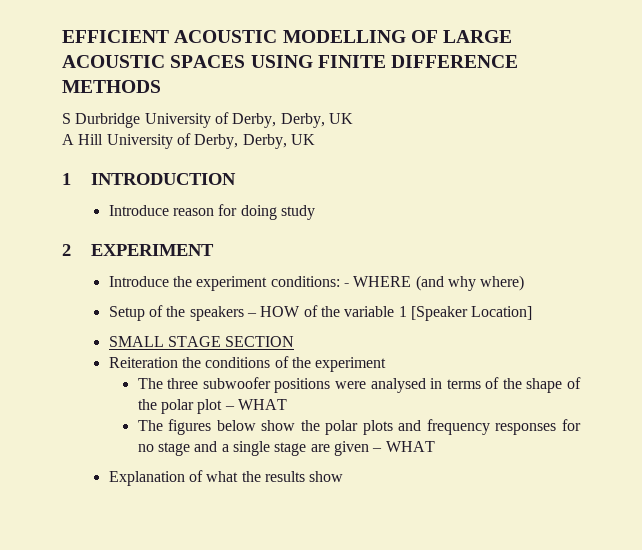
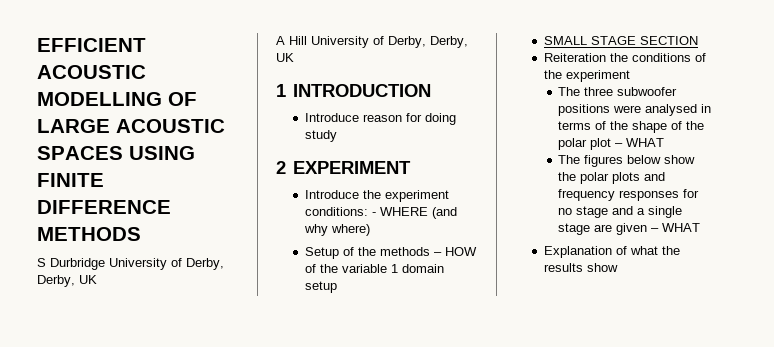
- Setup of the speakers – HOW of the variable 1 [Speaker Location]
+ Setup of the methods – HOW of the variable 1 domain setup

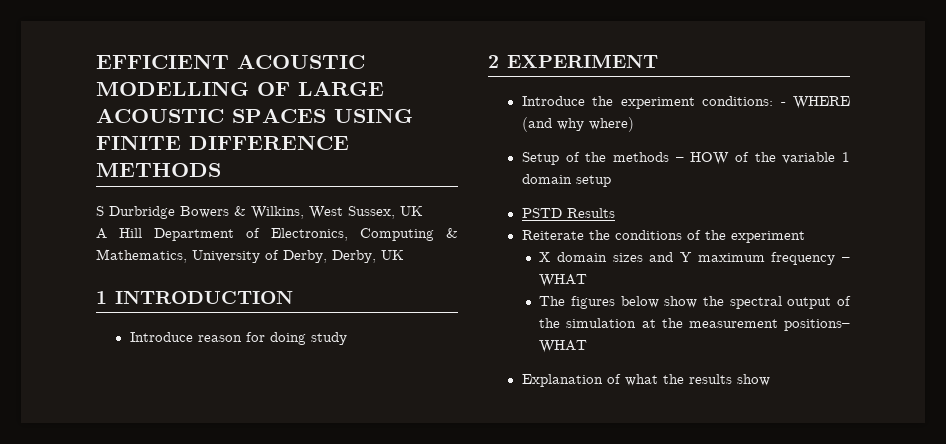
- S Durbridge University of Derby, Derby, UK
- A Hill University of Derby, Derby, UK
+ S Durbridge Bowers & Wilkins, West Sussex, UK
+ A Hill Department of Electronics, Computing & Mathematics, University of Derby, Derby, UK
- SMALL STAGE SECTION
- Reiteration the conditions of the experiment
+ PSTD Results
+ Reiterate the conditions of the experiment
- The three subwoofer positions were analysed in terms of the shape of the polar plot – WHAT
+ X domain sizes and Y maximum frequency – WHAT
- The figures below show the polar plots and frequency responses for no stage and a single stage are given – WHAT
+ The figures below show the spectral output of the simulation at the measurement positions– WHAT

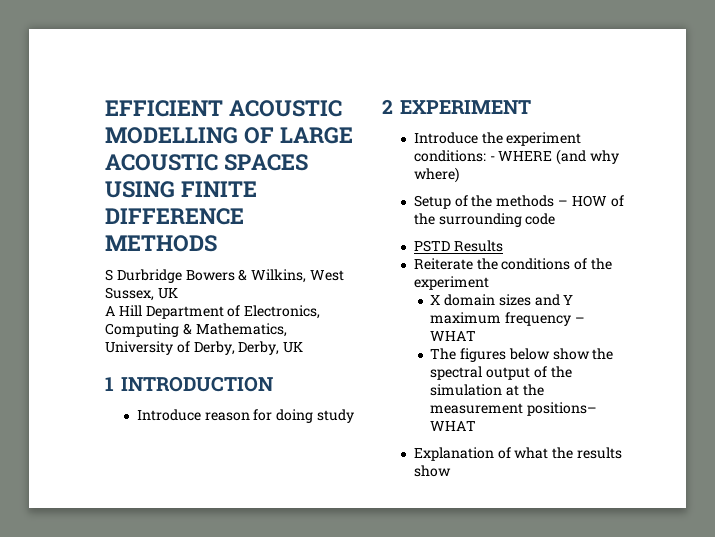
- Setup of the methods – HOW of the variable 1 domain setup
+ Setup of the methods – HOW of the surrounding code

